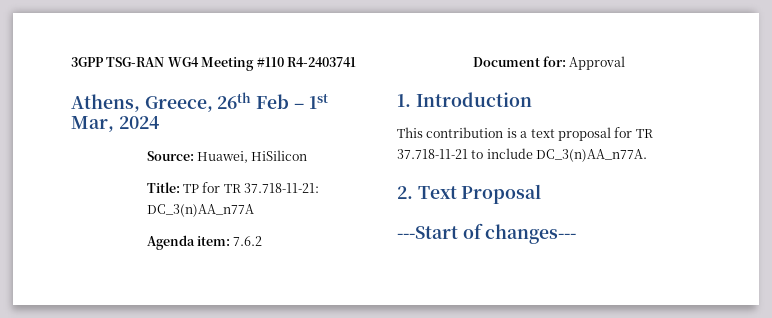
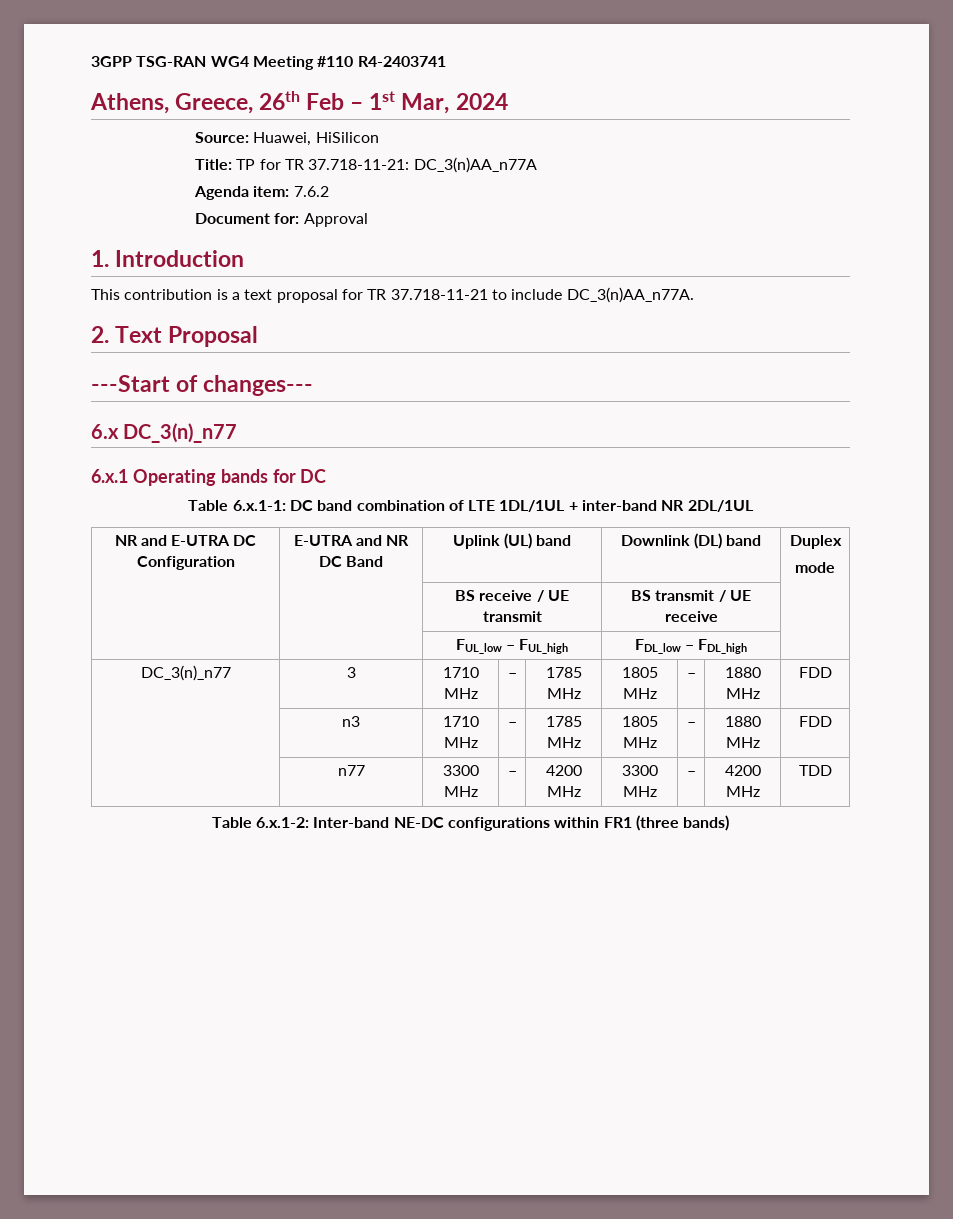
+ 6.x DC_3(n)_n77
+ 6.x.1 Operating bands for DC
+ Table 6.x.1-1: DC band combination of LTE 1DL/1UL + inter-band NR 2DL/1UL
+ NR and E-UTRA DC Configuration | E-UTRA and NR DC Band | Uplink (UL) band | Downlink (DL) band | Duplex
+ mode
+ | | BS receive / UE transmit | BS transmit / UE receive |
+ | | FUL_low – FUL_high | FDL_low – FDL_high |
+ DC_3(n)_n77 | 3 | 1710 MHz | – | 1785 MHz | 1805 MHz | – | 1880 MHz | FDD
+ | n3 | 1710 MHz | – | 1785 MHz | 1805 MHz | – | 1880 MHz | FDD
+ | n77 | 3300 MHz | – | 4200 MHz | 3300 MHz | – | 4200 MHz | TDD
+ Table 6.x.1-2: Inter-band NE-DC configurations within FR1 (three bands)

